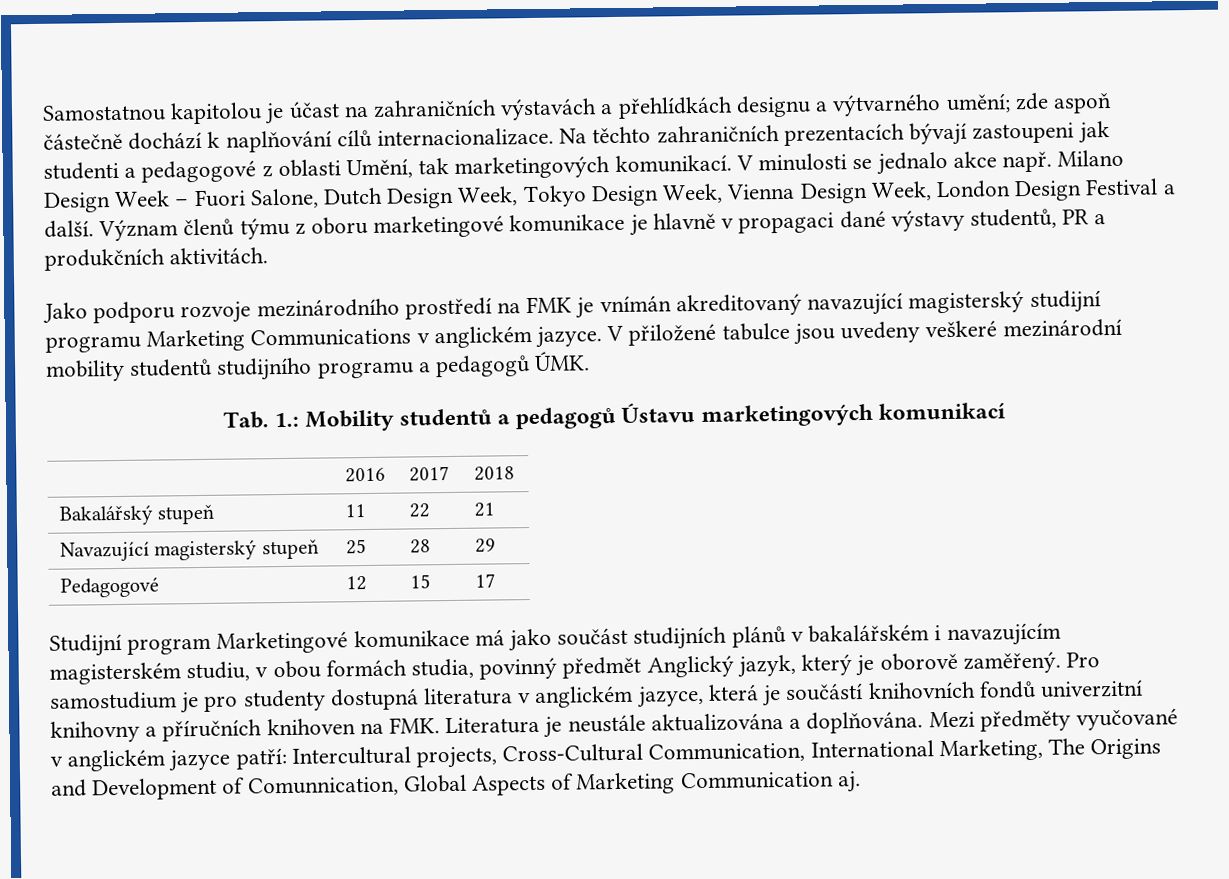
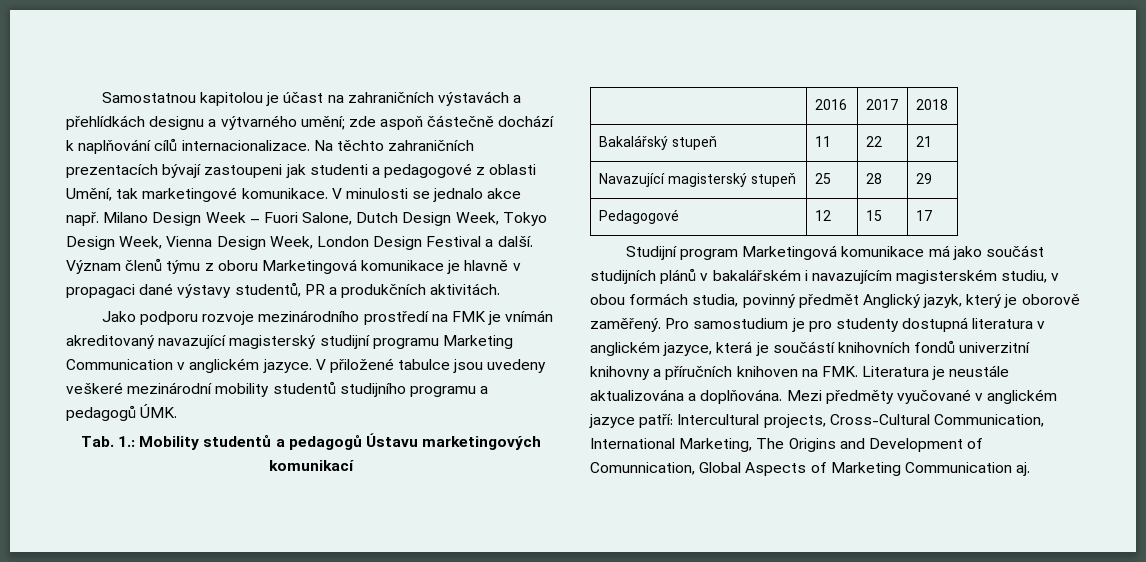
- Na těchto zahraničních prezentacích bývají zastoupeni jak studenti a pedagogové z oblasti Umění, tak marketingových komunikací.
+ Na těchto zahraničních prezentacích bývají zastoupeni jak studenti a pedagogové z oblasti Umění, tak marketingové komunikace.
- Význam členů týmu z oboru marketingové komunikace je hlavně v propagaci dané výstavy studentů, PR a produkčních aktivitách.
+ Význam členů týmu z oboru Marketingová komunikace je hlavně v propagaci dané výstavy studentů, PR a produkčních aktivitách.
- Jako podporu rozvoje mezinárodního prostředí na FMK je vnímán akreditovaný navazující magisterský studijní programu Marketing Communications v anglickém jazyce.
+ Jako podporu rozvoje mezinárodního prostředí na FMK je vnímán akreditovaný navazující magisterský studijní programu Marketing Communication v anglickém jazyce.
- Studijní program Marketingové komunikace má jako součást studijních plánů v bakalářském i navazujícím magisterském studiu, v obou formách studia, povinný předmět Anglický jazyk, který je oborově zaměřený.
+ Studijní program Marketingová komunikace má jako součást studijních plánů v bakalářském i navazujícím magisterském studiu, v obou formách studia, povinný předmět Anglický jazyk, který je oborově zaměřený.

